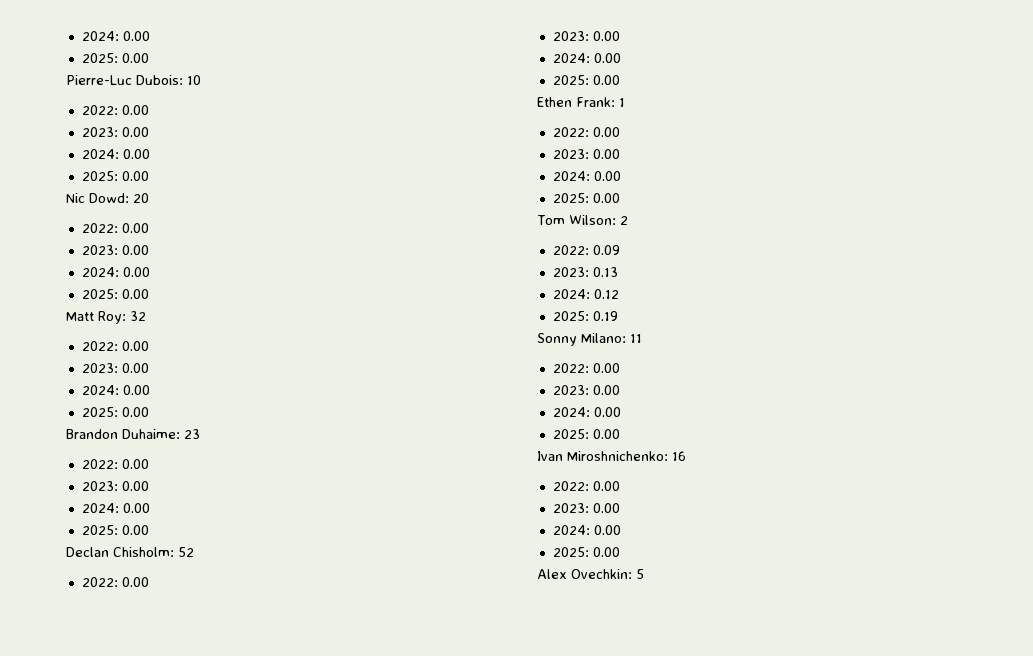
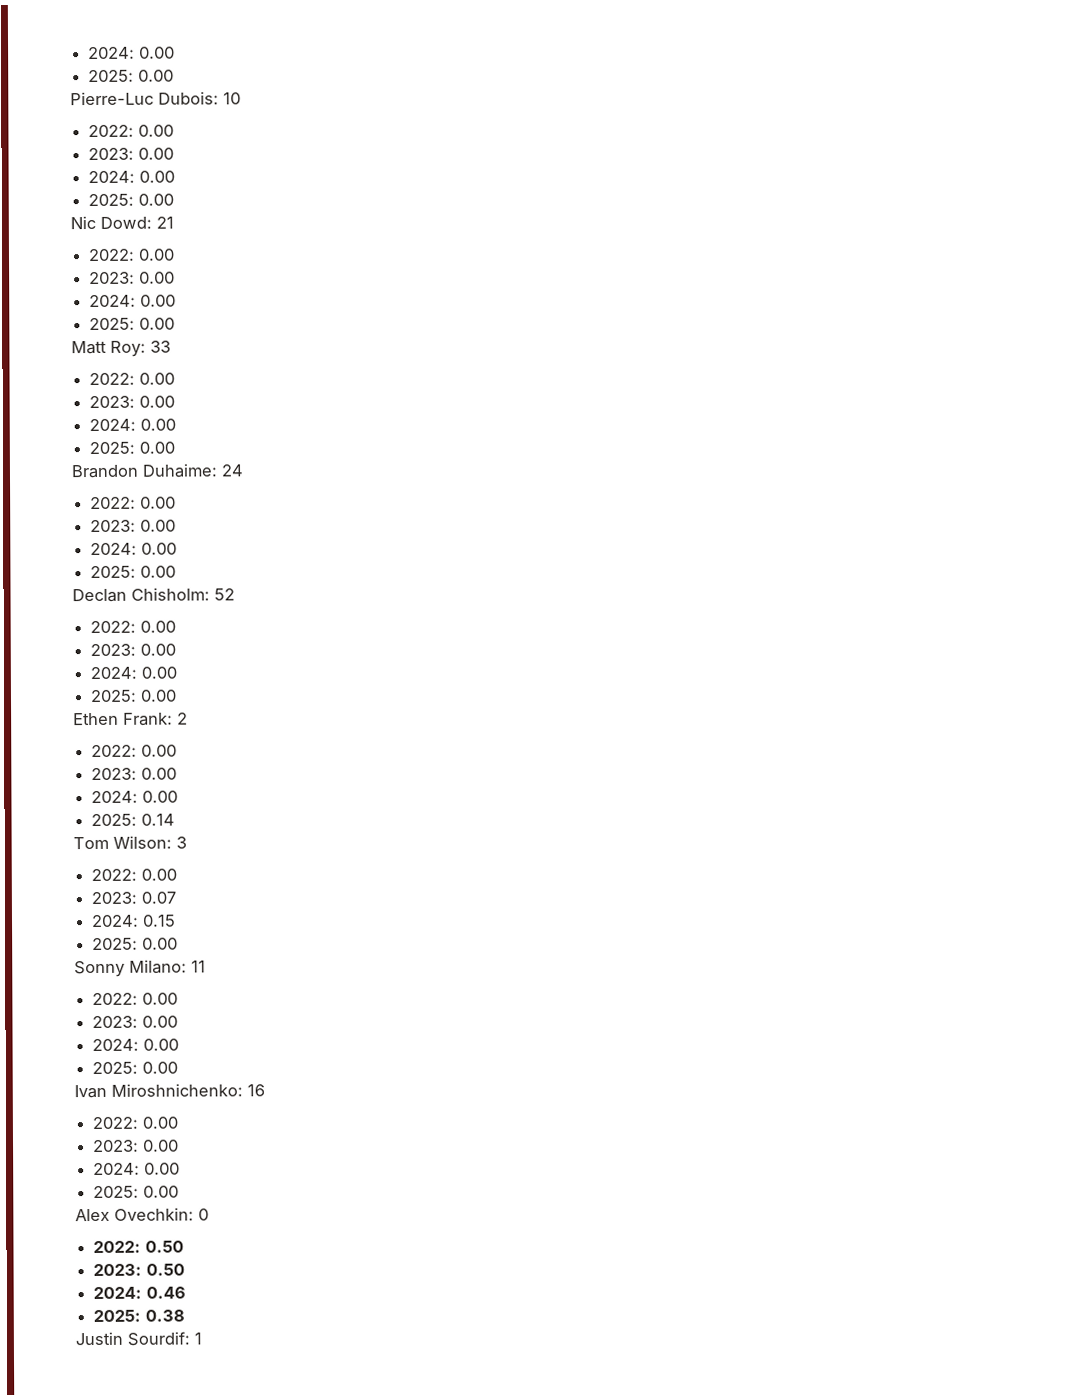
- Nic Dowd: 20
+ Nic Dowd: 21
- Matt Roy: 32
+ Matt Roy: 33
- Brandon Duhaime: 23
+ Brandon Duhaime: 24
- Ethen Frank: 1
+ Ethen Frank: 2
  2022: 0.00
  2023: 0.00
  2024: 0.00
- 2025: 0.00
+ 2025: 0.14
- Tom Wilson: 2
- 2022: 0.09
- 2023: 0.13
- 2024: 0.12
- 2025: 0.19
+ Tom Wilson: 3
+ 2022: 0.00
+ 2023: 0.07
+ 2024: 0.15
+ 2025: 0.00
- Alex Ovechkin: 5
+ Alex Ovechkin: 0
+ 2022: 0.50
+ 2023: 0.50
+ 2024: 0.46
+ 2025: 0.38
+ Justin Sourdif: 1

